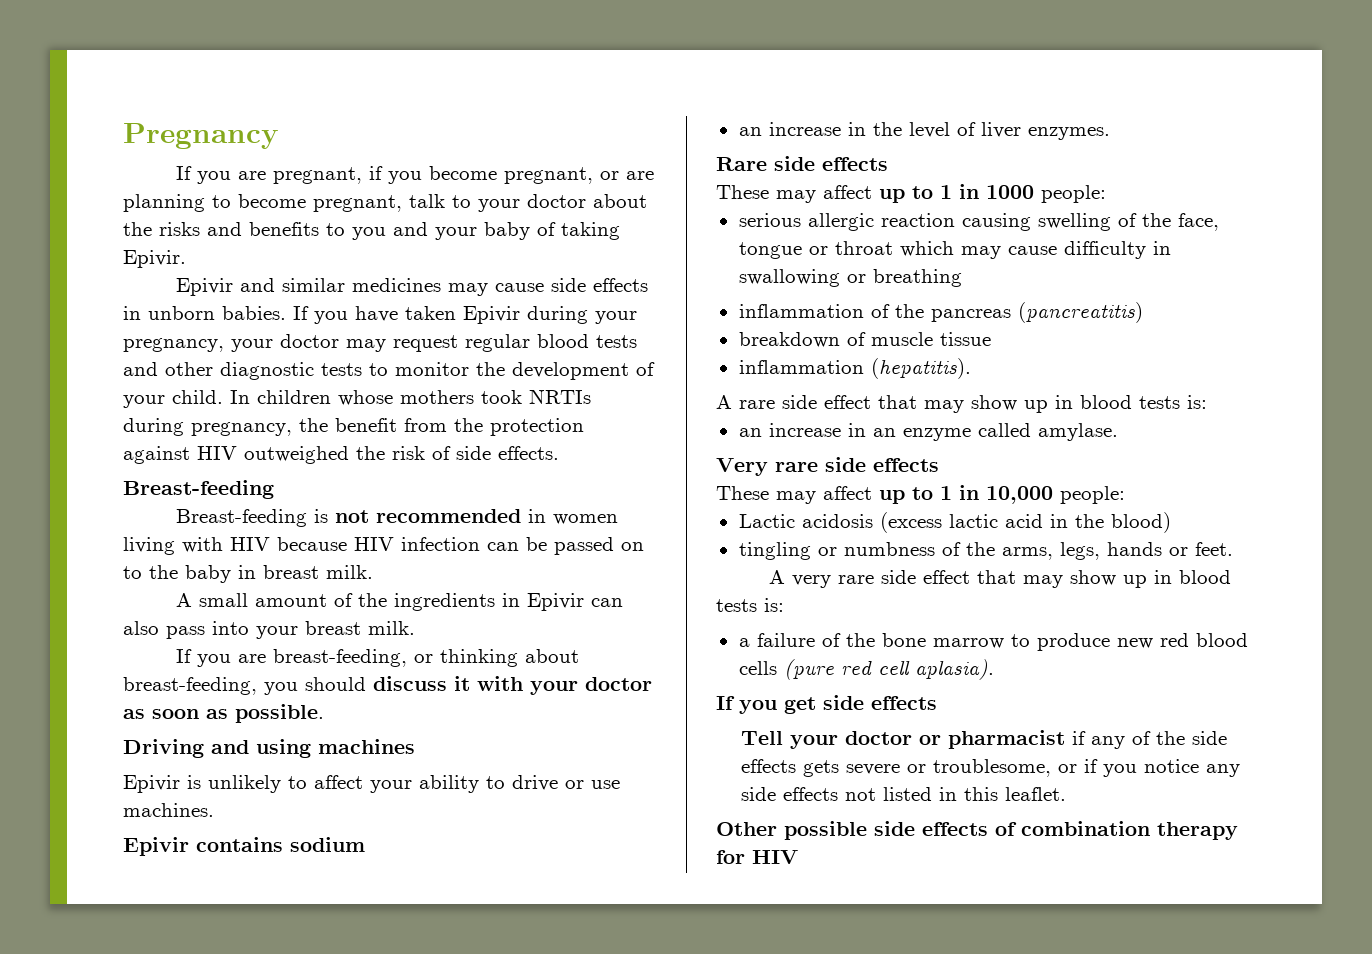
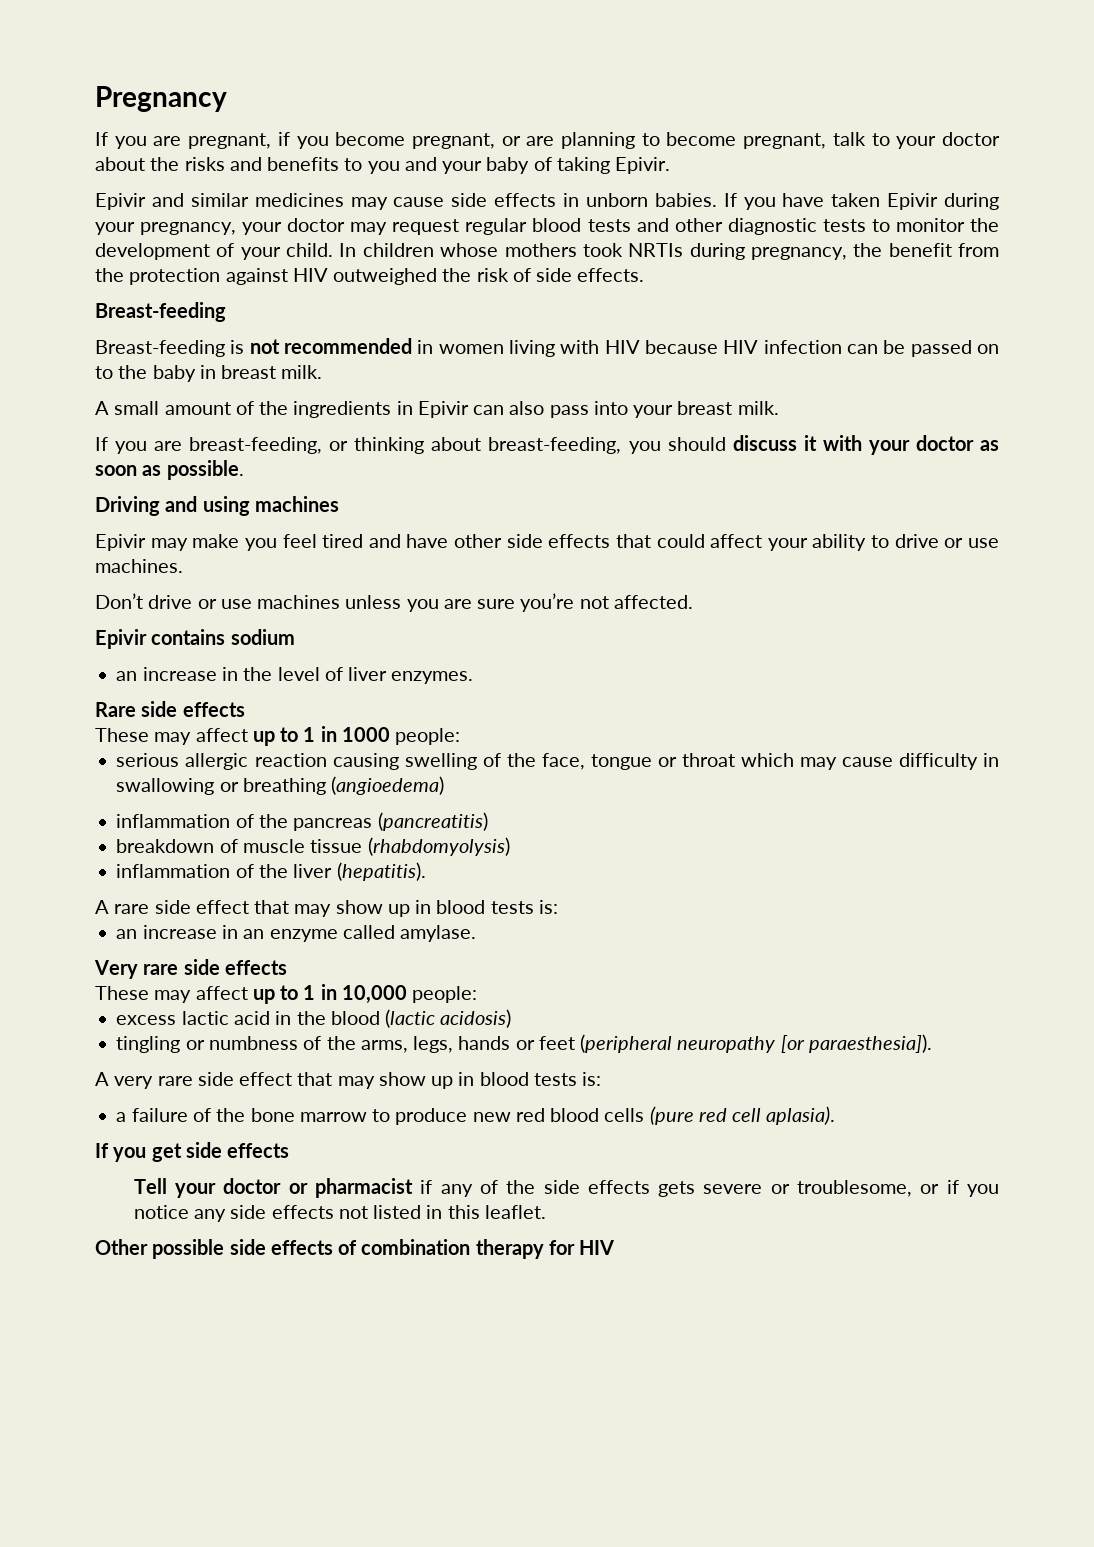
- Epivir is unlikely to affect your ability to drive or use machines.
+ Epivir may make you feel tired and have other side effects that could affect your ability to drive or use machines.
+ Don’t drive or use machines unless you are sure you’re not affected.
- serious allergic reaction causing swelling of the face, tongue or throat which may cause difficulty in swallowing or breathing
+ serious allergic reaction causing swelling of the face, tongue or throat which may cause difficulty in swallowing or breathing (angioedema)
- breakdown of muscle tissue
- inflammation (hepatitis).
+ breakdown of muscle tissue (rhabdomyolysis)
+ inflammation of the liver (hepatitis).
- Lactic acidosis (excess lactic acid in the blood)
+ excess lactic acid in the blood (lactic acidosis)
- tingling or numbness of the arms, legs, hands or feet.
+ tingling or numbness of the arms, legs, hands or feet (peripheral neuropathy [or paraesthesia]).

